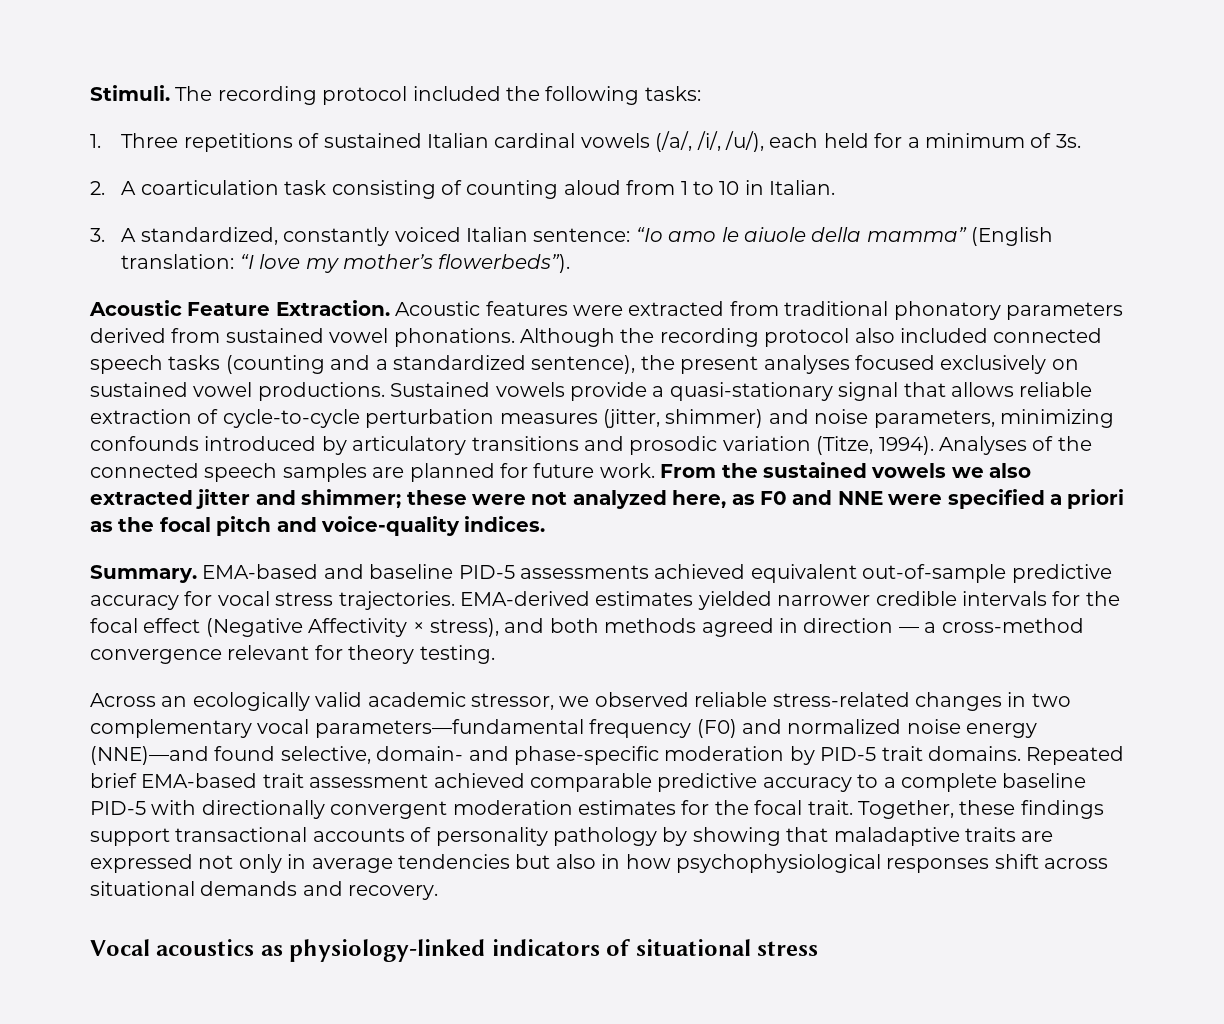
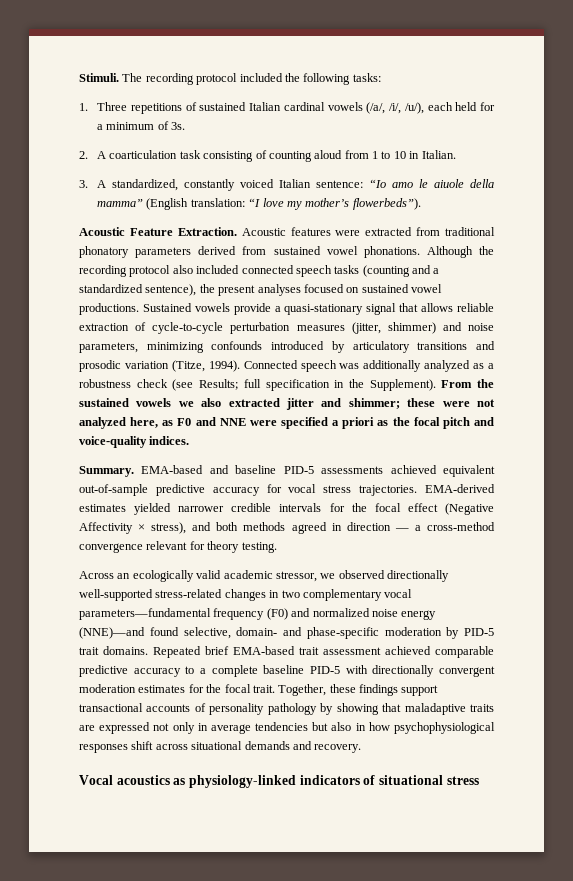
- Although the recording protocol also included connected speech tasks (counting and a standardized sentence), the present analyses focused exclusively on sustained vowel productions.
+ Although the recording protocol also included connected speech tasks (counting and a standardized sentence), the present analyses focused on sustained vowel productions.
- Analyses of the connected speech samples are planned for future work.
+ Connected speech was additionally analyzed as a robustness check (see Results; full specification in the Supplement).
- Across an ecologically valid academic stressor, we observed reliable stress-related changes in two complementary vocal parameters—fundamental frequency (F0) and normalized noise energy (NNE)—and found selective, domain- and phase-specific moderation by PID-5 trait domains.
+ Across an ecologically valid academic stressor, we observed directionally well-supported stress-related changes in two complementary vocal parameters—fundamental frequency (F0) and normalized noise energy (NNE)—and found selective, domain- and phase-specific moderation by PID-5 trait domains.

